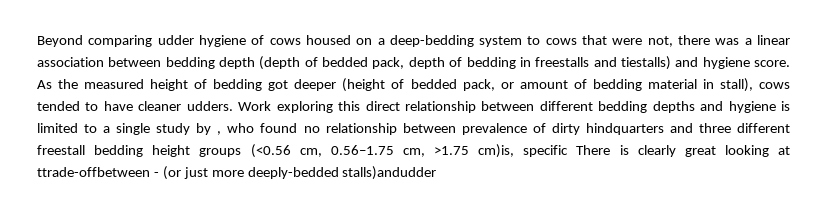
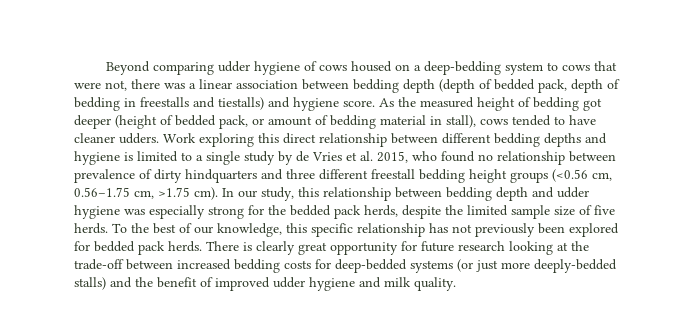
- Work exploring this direct relationship between different bedding depths and hygiene is limited to a single study by , who found no relationship between prevalence of dirty hindquarters and three different freestall bedding height groups (<0.56 cm, 0.56–1.75 cm, >1.75 cm)is, specific There is clearly great looking at ttrade-offbetween - (or just more deeply-bedded stalls)andudder
+ Work exploring this direct relationship between different bedding depths and hygiene is limited to a single study by de Vries et al. 2015, who found no relationship between prevalence of dirty hindquarters and three different freestall bedding height groups (<0.56 cm, 0.56–1.75 cm, >1.75 cm). In our study, this relationship between bedding depth and udder hygiene was especially strong for the bedded pack herds, despite the limited sample size of five herds. To the best of our knowledge, this specific relationship has not previously been explored for bedded pack herds. There is clearly great opportunity for future research looking at the trade-off between increased bedding costs for deep-bedded systems (or just more deeply-bedded stalls) and the benefit of improved udder hygiene and milk quality.

